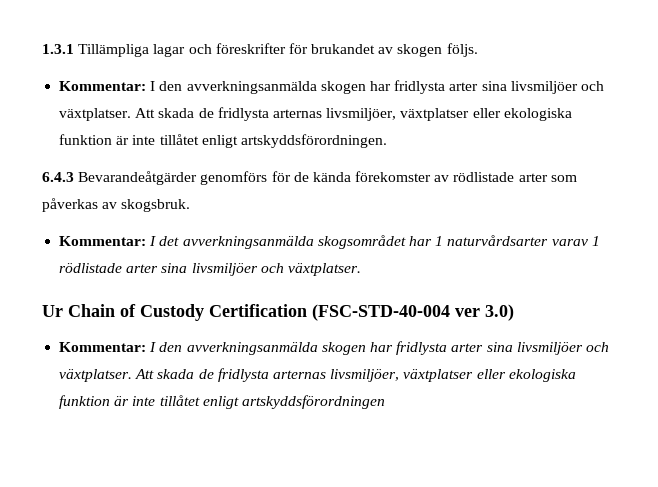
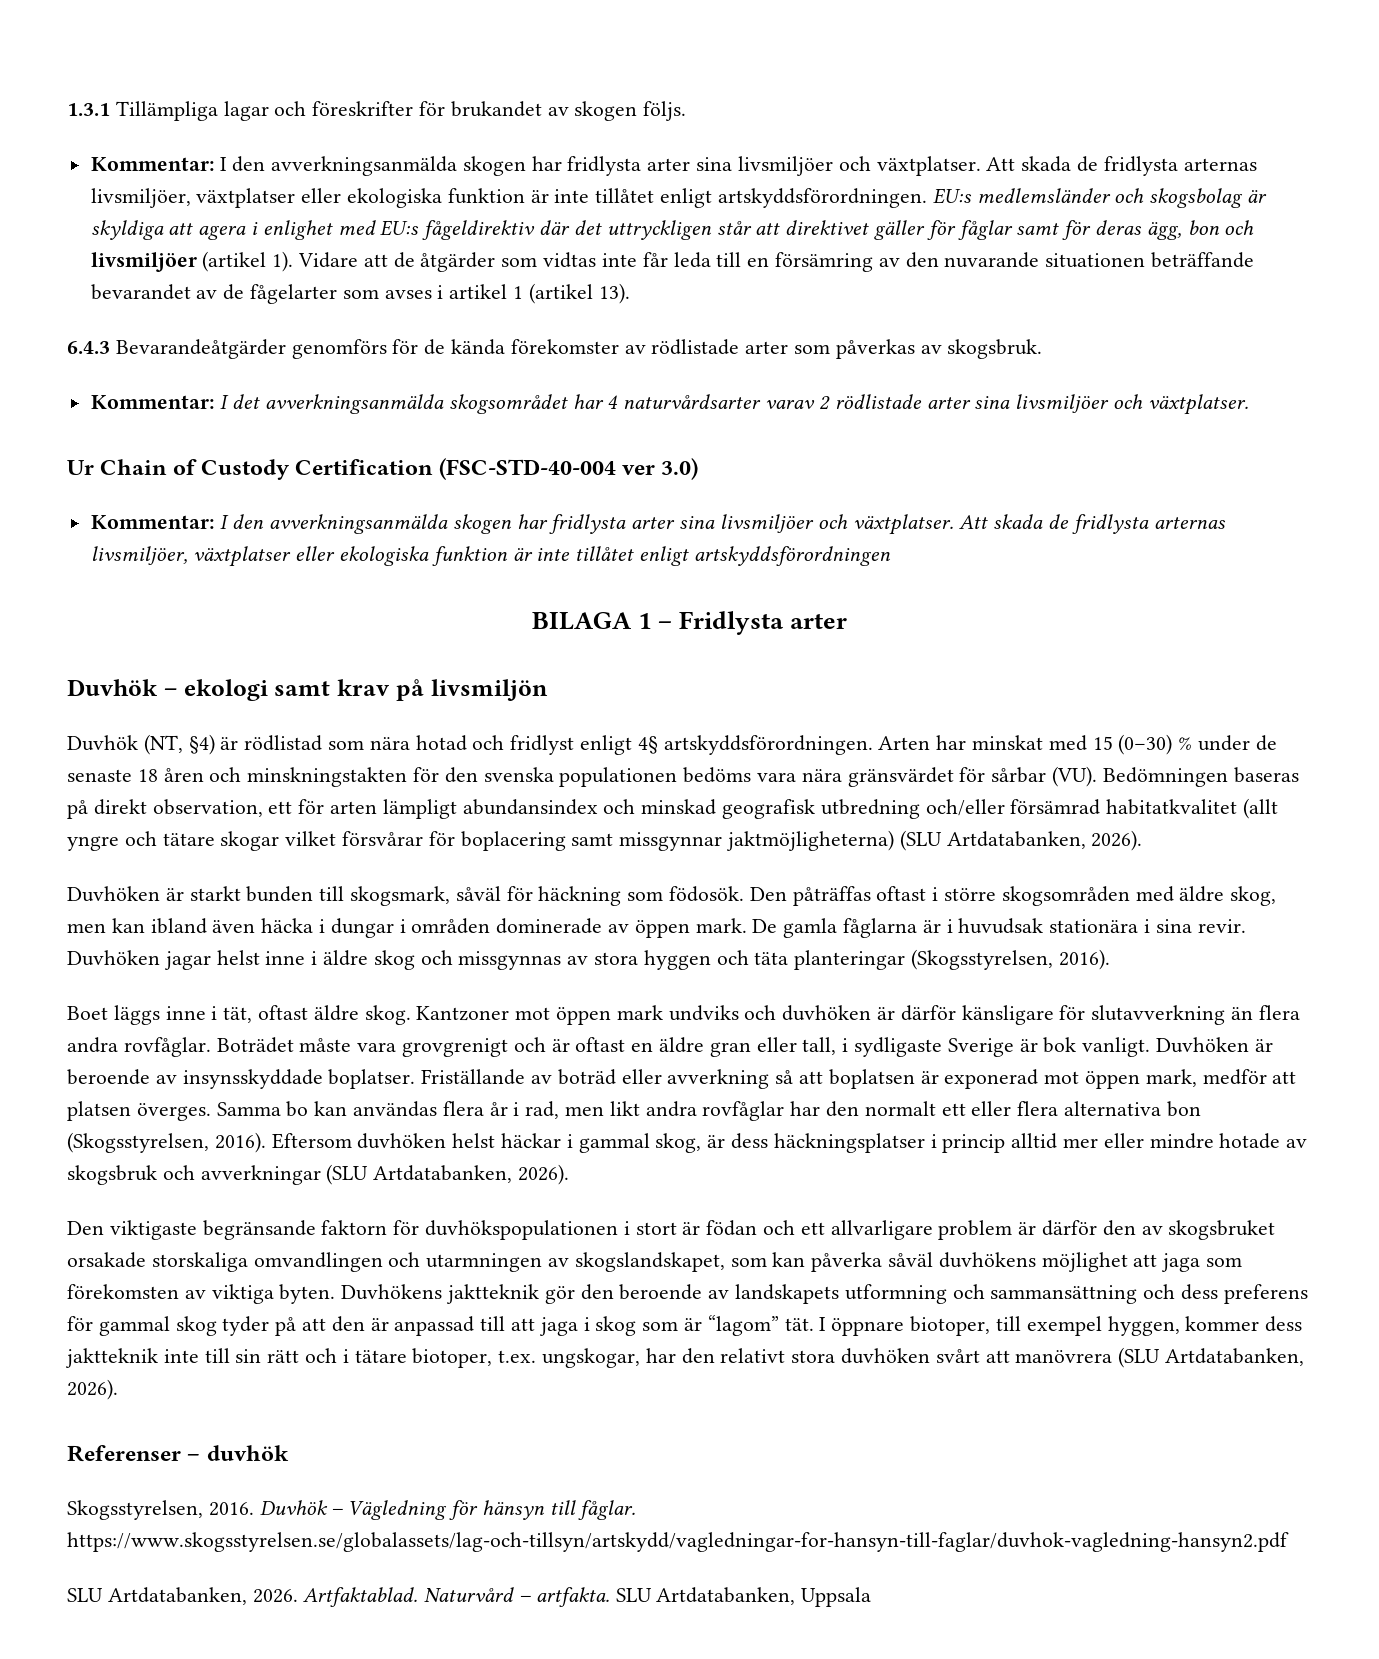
+ EU:s medlemsländer och skogsbolag är skyldiga att agera i enlighet med EU:s fågeldirektiv där det uttryckligen står att direktivet gäller för fåglar samt för deras ägg, bon och livsmiljöer (artikel 1). Vidare att de åtgärder som vidtas inte får leda till en försämring av den nuvarande situationen beträffande bevarandet av de fågelarter som avses i artikel 1 (artikel 13).
- Kommentar: I det avverkningsanmälda skogsområdet har 1 naturvårdsarter varav 1 rödlistade arter sina livsmiljöer och växtplatser.
+ Kommentar: I det avverkningsanmälda skogsområdet har 4 naturvårdsarter varav 2 rödlistade arter sina livsmiljöer och växtplatser.
+ BILAGA 1 – Fridlysta arter
+ Duvhök – ekologi samt krav på livsmiljön
+ Duvhök (NT, §4) är rödlistad som nära hotad och fridlyst enligt 4§ artskyddsförordningen. Arten har minskat med 15 (0–30) % under de senaste 18 åren och minskningstakten för den svenska populationen bedöms vara nära gränsvärdet för sårbar (VU). Bedömningen baseras på direkt observation, ett för arten lämpligt abundansindex och minskad geografisk utbredning och/eller försämrad habitatkvalitet (allt yngre och tätare skogar vilket försvårar för boplacering samt missgynnar jaktmöjligheterna) (SLU Artdatabanken, 2026).
+ Duvhöken är starkt bunden till skogsmark, såväl för häckning som födosök. Den påträffas oftast i större skogsområden med äldre skog, men kan ibland även häcka i dungar i områden dominerade av öppen mark. De gamla fåglarna är i huvudsak stationära i sina revir. Duvhöken jagar helst inne i äldre skog och missgynnas av stora hyggen och täta planteringar (Skogsstyrelsen, 2016).
+ Boet läggs inne i tät, oftast äldre skog. Kantzoner mot öppen mark undviks och duvhöken är därför känsligare för slutavverkning än flera andra rovfåglar. Boträdet måste vara grovgrenigt och är oftast en äldre gran eller tall, i sydligaste Sverige är bok vanligt. Duvhöken är beroende av insynsskyddade boplatser. Friställande av boträd eller avverkning så att boplatsen är exponerad mot öppen mark, medför att platsen överges. Samma bo kan användas flera år i rad, men likt andra rovfåglar har den normalt ett eller flera alternativa bon (Skogsstyrelsen, 2016). Eftersom duvhöken helst häckar i gammal skog, är dess häckningsplatser i princip alltid mer eller mindre hotade av skogsbruk och avverkningar (SLU Artdatabanken, 2026).
+ Den viktigaste begränsande faktorn för duvhökspopulationen i stort är födan och ett allvarligare problem är därför den av skogsbruket orsakade storskaliga omvandlingen och utarmningen av skogslandskapet, som kan påverka såväl duvhökens möjlighet att jaga som förekomsten av viktiga byten. Duvhökens jaktteknik gör den beroende av landskapets utformning och sammansättning och dess preferens för gammal skog tyder på att den är anpassad till att jaga i skog som är “lagom” tät. I öppnare biotoper, till exempel hyggen, kommer dess jaktteknik inte till sin rätt och i tätare biotoper, t.ex. ungskogar, har den relativt stora duvhöken svårt att manövrera (SLU Artdatabanken, 2026).
+ Referenser – duvhök
+ Skogsstyrelsen, 2016. Duvhök – Vägledning för hänsyn till fåglar. https://www.skogsstyrelsen.se/globalassets/lag-och-tillsyn/artskydd/vagledningar-for-hansyn-till-faglar/duvhok-vagledning-hansyn2.pdf
+ SLU Artdatabanken, 2026. Artfaktablad. Naturvård – artfakta. SLU Artdatabanken, Uppsala

